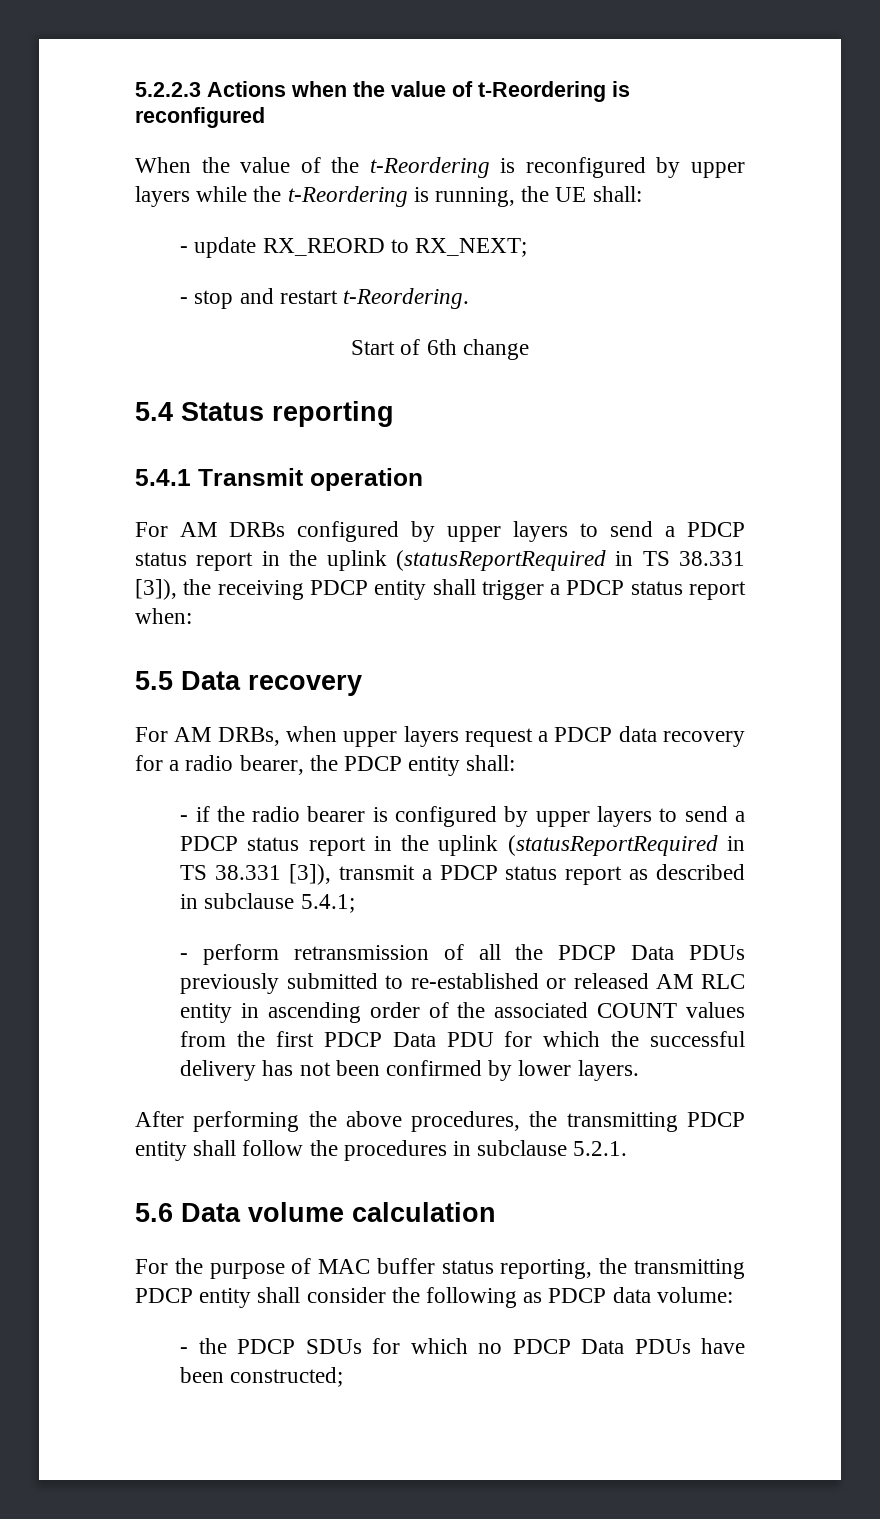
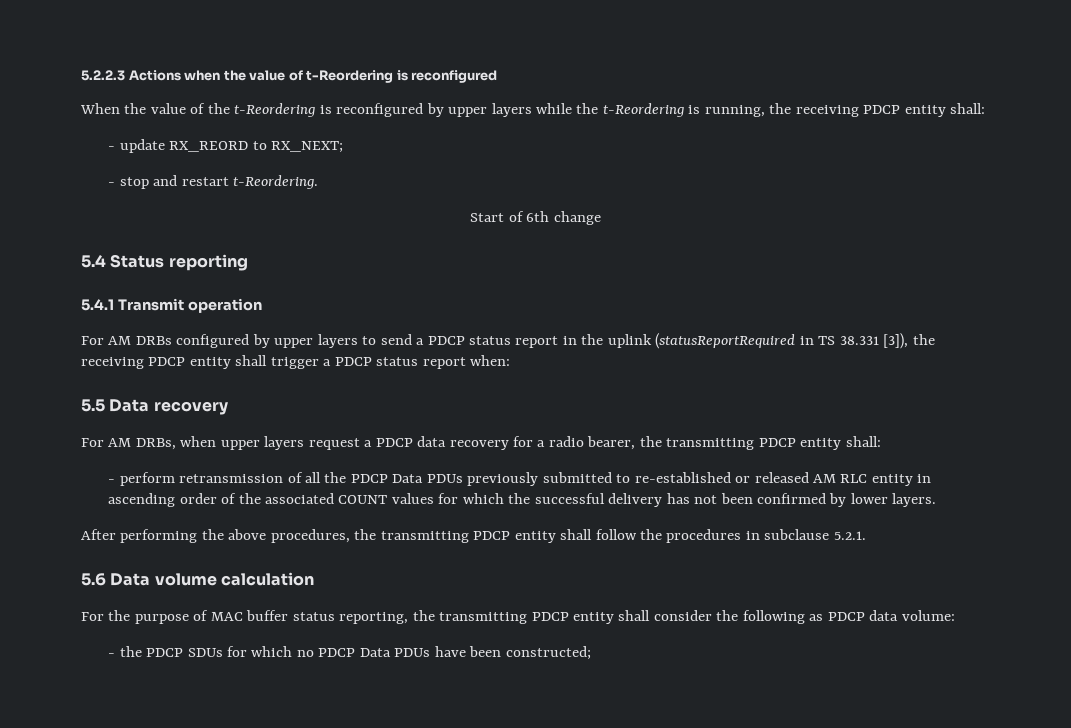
- When the value of the t-Reordering is reconfigured by upper layers while the t-Reordering is running, the UE shall:
+ When the value of the t-Reordering is reconfigured by upper layers while the t-Reordering is running, the receiving PDCP entity shall:
- For AM DRBs, when upper layers request a PDCP data recovery for a radio bearer, the PDCP entity shall:
- - if the radio bearer is configured by upper layers to send a PDCP status report in the uplink (statusReportRequired in TS 38.331 [3]), transmit a PDCP status report as described in subclause 5.4.1;
+ For AM DRBs, when upper layers request a PDCP data recovery for a radio bearer, the transmitting PDCP entity shall:
- - perform retransmission of all the PDCP Data PDUs previously submitted to re-established or released AM RLC entity in ascending order of the associated COUNT values from the first PDCP Data PDU for which the successful delivery has not been confirmed by lower layers.
+ - perform retransmission of all the PDCP Data PDUs previously submitted to re-established or released AM RLC entity in ascending order of the associated COUNT values for which the successful delivery has not been confirmed by lower layers.

